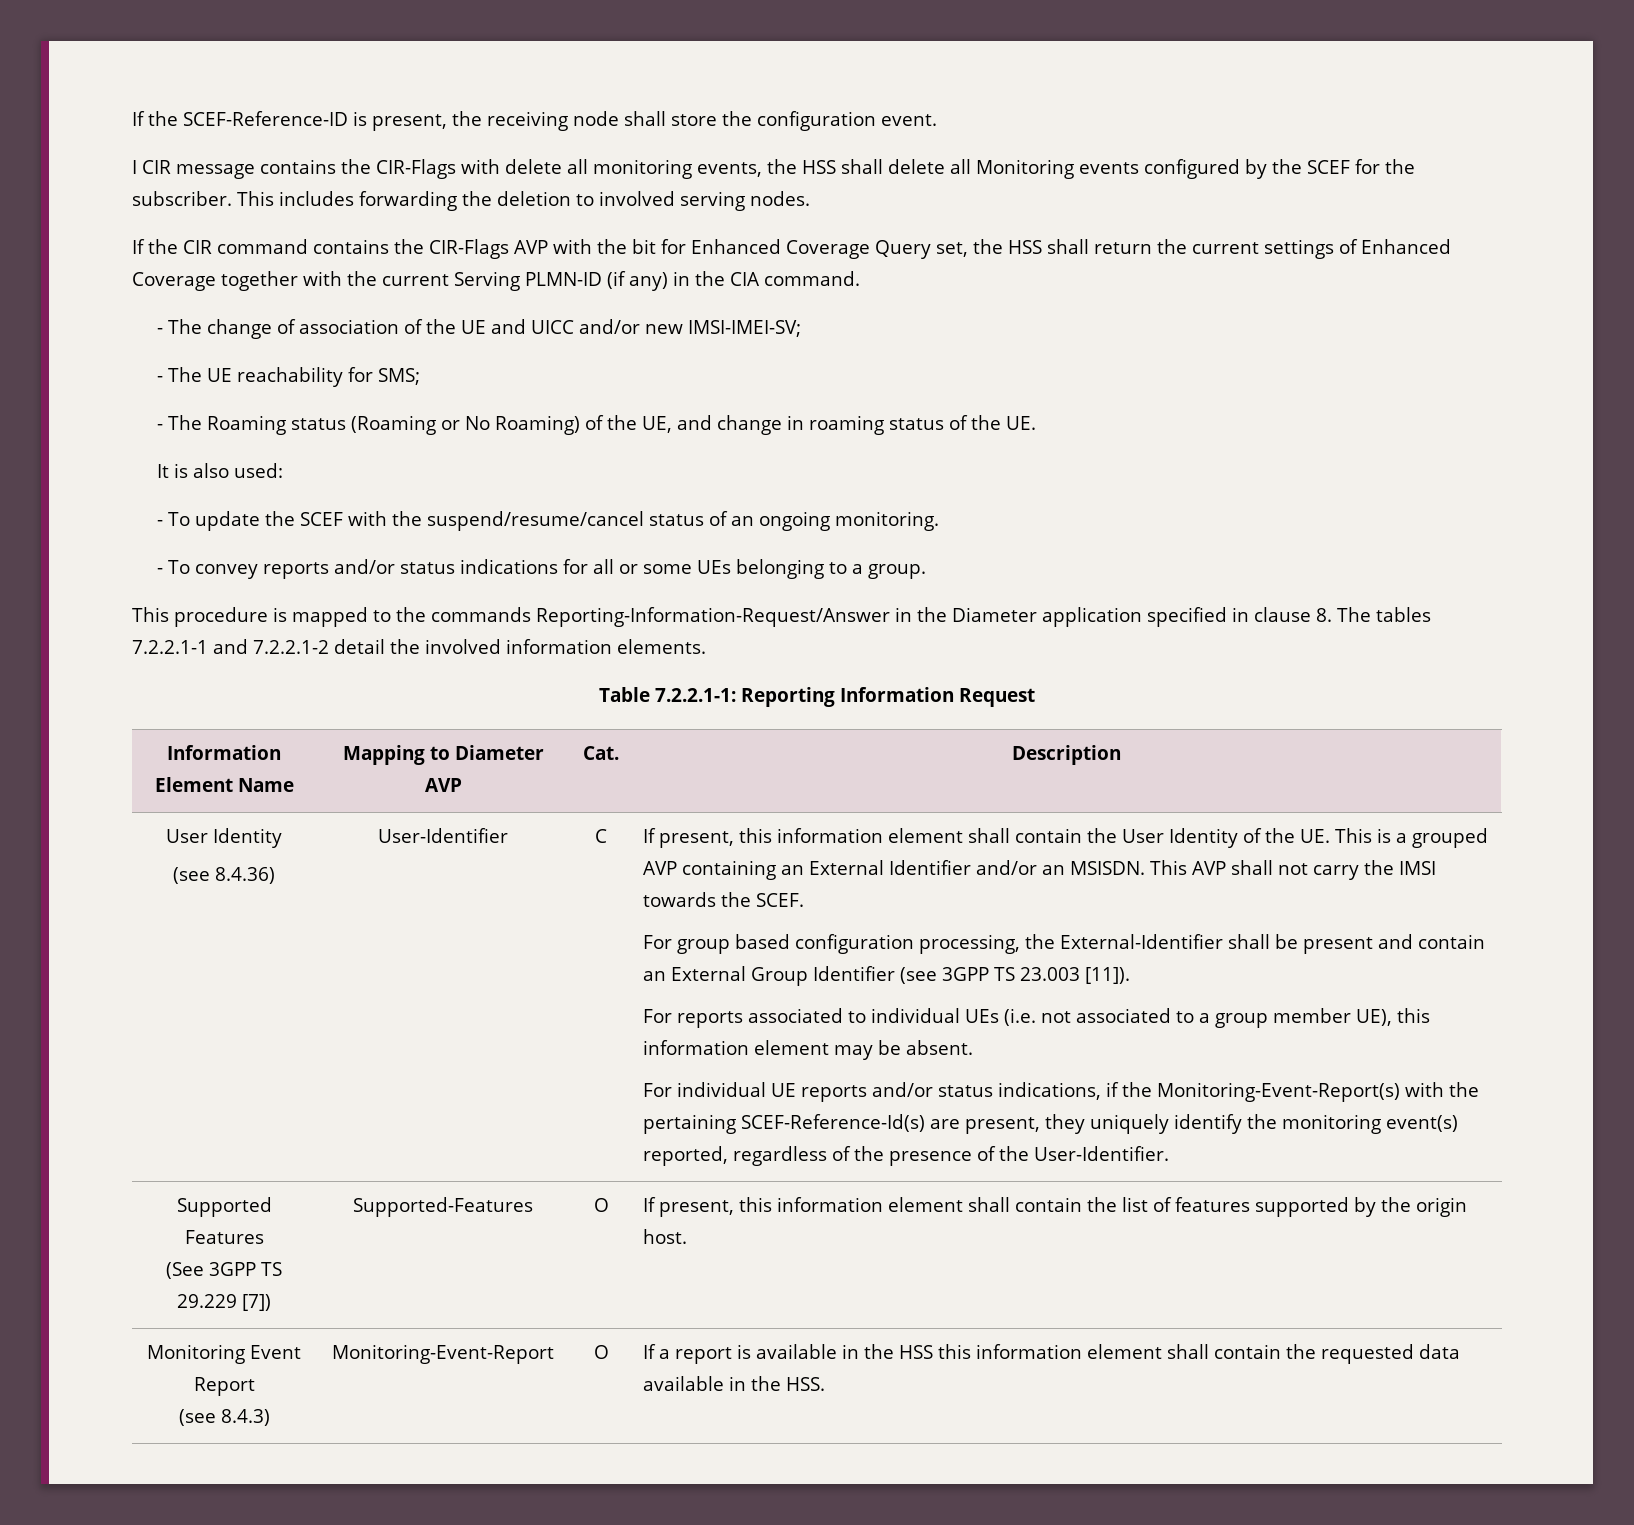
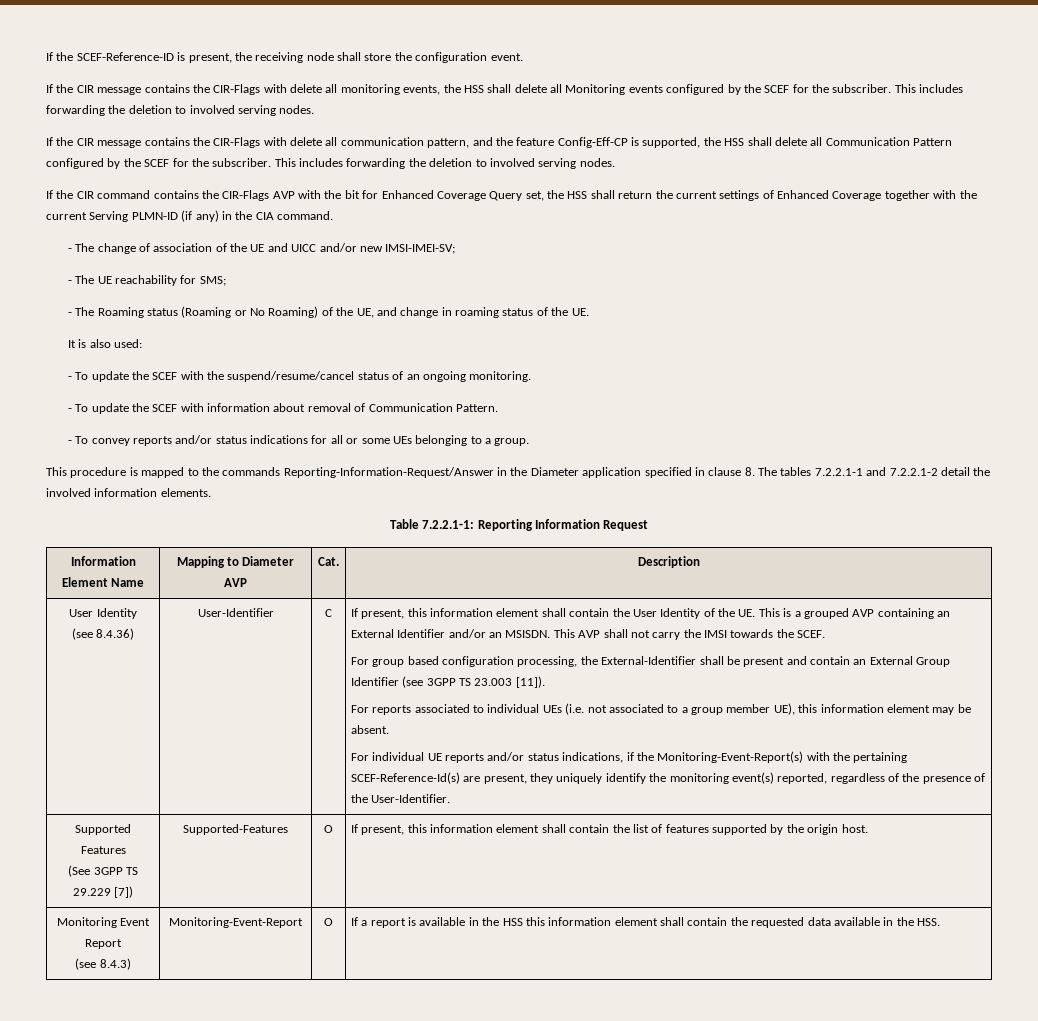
- I CIR message contains the CIR-Flags with delete all monitoring events, the HSS shall delete all Monitoring events configured by the SCEF for the subscriber.
+ If the CIR message contains the CIR-Flags with delete all monitoring events, the HSS shall delete all Monitoring events configured by the SCEF for the subscriber.
+ If the CIR message contains the CIR-Flags with delete all communication pattern, and the feature Config-Eff-CP is supported, the HSS shall delete all Communication Pattern configured by the SCEF for the subscriber. This includes forwarding the deletion to involved serving nodes.
+ - To update the SCEF with information about removal of Communication Pattern.

